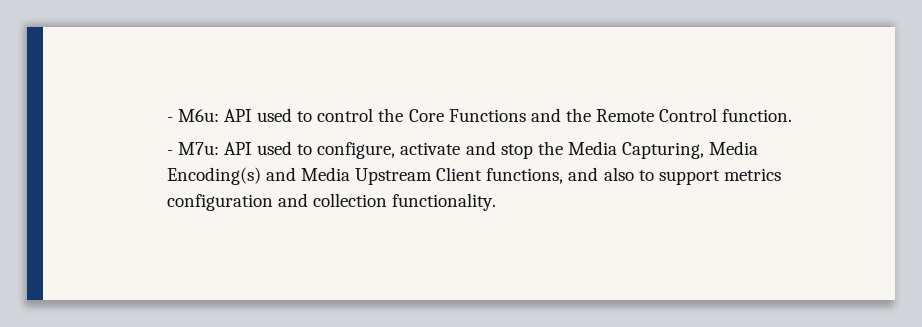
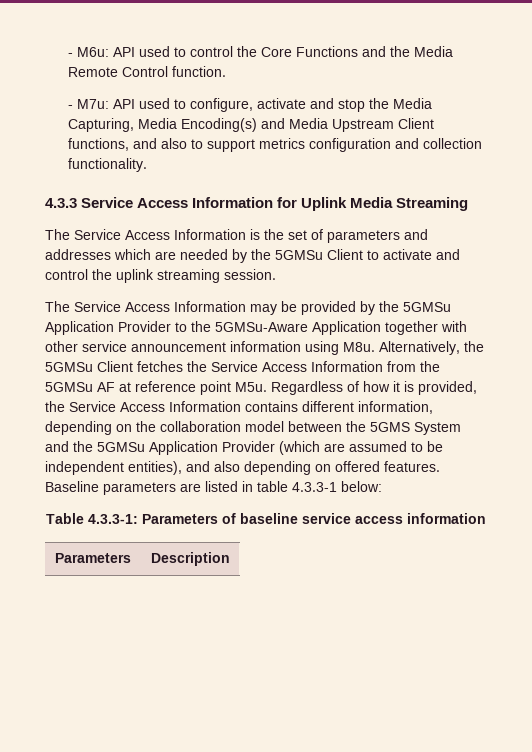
- - M6u: API used to control the Core Functions and the Remote Control function.
+ - M6u: API used to control the Core Functions and the Media Remote Control function.
+ 4.3.3 Service Access Information for Uplink Media Streaming
+ The Service Access Information is the set of parameters and addresses which are needed by the 5GMSu Client to activate and control the uplink streaming session.
+ The Service Access Information may be provided by the 5GMSu Application Provider to the 5GMSu-Aware Application together with other service announcement information using M8u. Alternatively, the 5GMSu Client fetches the Service Access Information from the 5GMSu AF at reference point M5u. Regardless of how it is provided, the Service Access Information contains different information, depending on the collaboration model between the 5GMS System and the 5GMSu Application Provider (which are assumed to be independent entities), and also depending on offered features. Baseline parameters are listed in table 4.3.3-1 below:
+ Table 4.3.3-1: Parameters of baseline service access information
+ Parameters | Description

